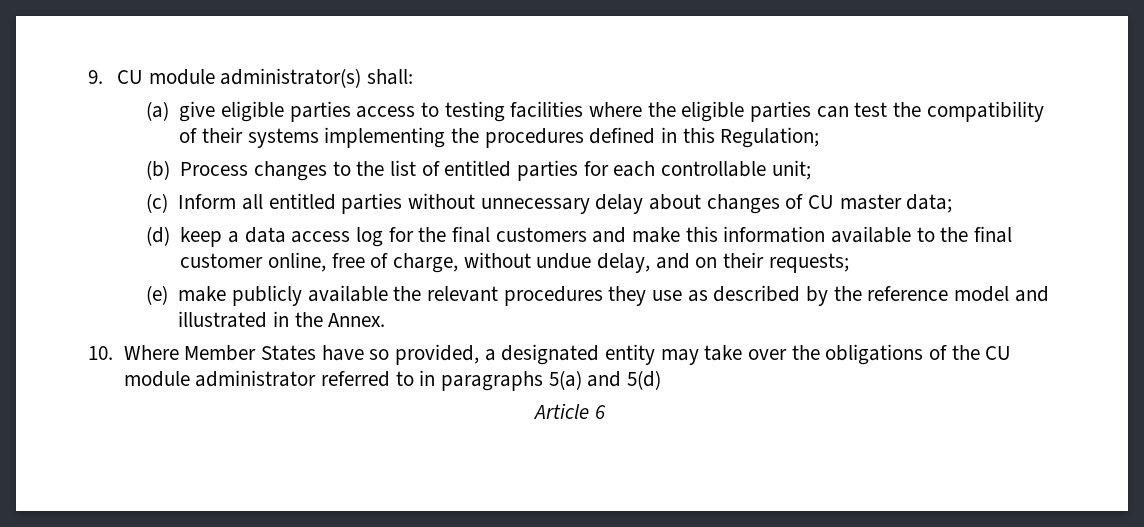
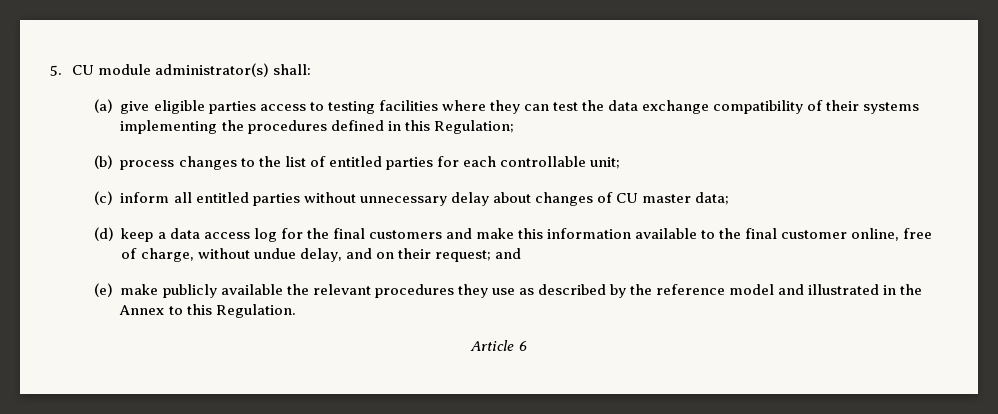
- 9. CU module administrator(s) shall:
+ 5. CU module administrator(s) shall:
- (a) give eligible parties access to testing facilities where the eligible parties can test the compatibility of their systems implementing the procedures defined in this Regulation;
+ (a) give eligible parties access to testing facilities where they can test the data exchange compatibility of their systems implementing the procedures defined in this Regulation;
- (b) Process changes to the list of entitled parties for each controllable unit;
+ (b) process changes to the list of entitled parties for each controllable unit;
- (c) Inform all entitled parties without unnecessary delay about changes of CU master data;
+ (c) inform all entitled parties without unnecessary delay about changes of CU master data;
- (d) keep a data access log for the final customers and make this information available to the final customer online, free of charge, without undue delay, and on their requests;
+ (d) keep a data access log for the final customers and make this information available to the final customer online, free of charge, without undue delay, and on their request; and
- (e) make publicly available the relevant procedures they use as described by the reference model and illustrated in the Annex.
- 10. Where Member States have so provided, a designated entity may take over the obligations of the CU module administrator referred to in paragraphs 5(a) and 5(d)
+ (e) make publicly available the relevant procedures they use as described by the reference model and illustrated in the Annex to this Regulation.

